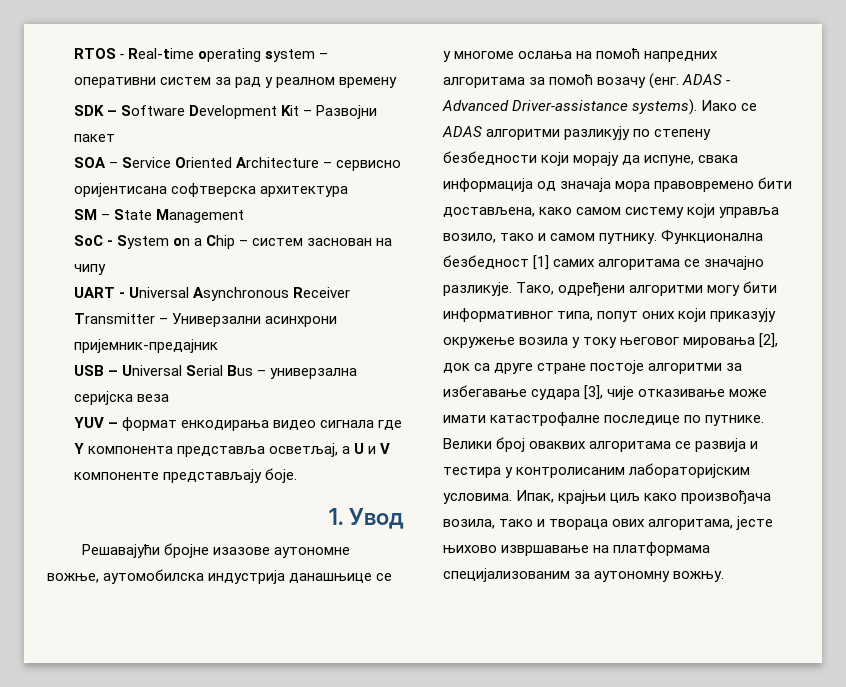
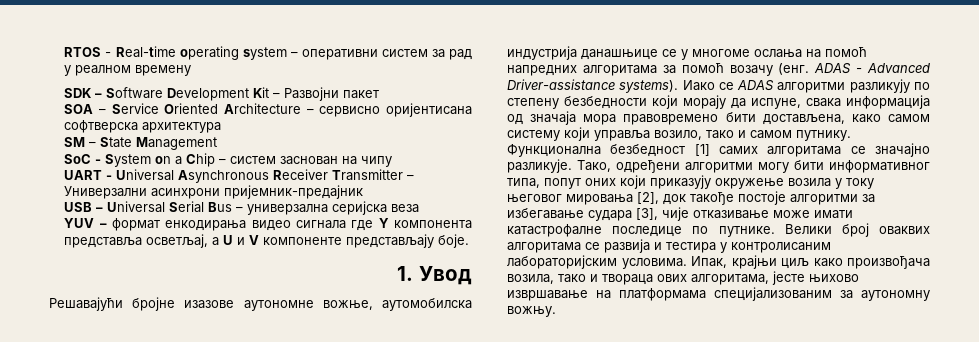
- Тако, одређени алгоритми могу бити информативног типа, попут оних који приказују окружење возила у току његовог мировања [2], док са друге стране постоје алгоритми за избегавање судара [3], чије отказивање може имати катастрофалне последице по путнике.
+ Тако, одређени алгоритми могу бити информативног типа, попут оних који приказују окружење возила у току његовог мировања [2], док такође постоје алгоритми за избегавање судара [3], чије отказивање може имати катастрофалне последице по путнике.

